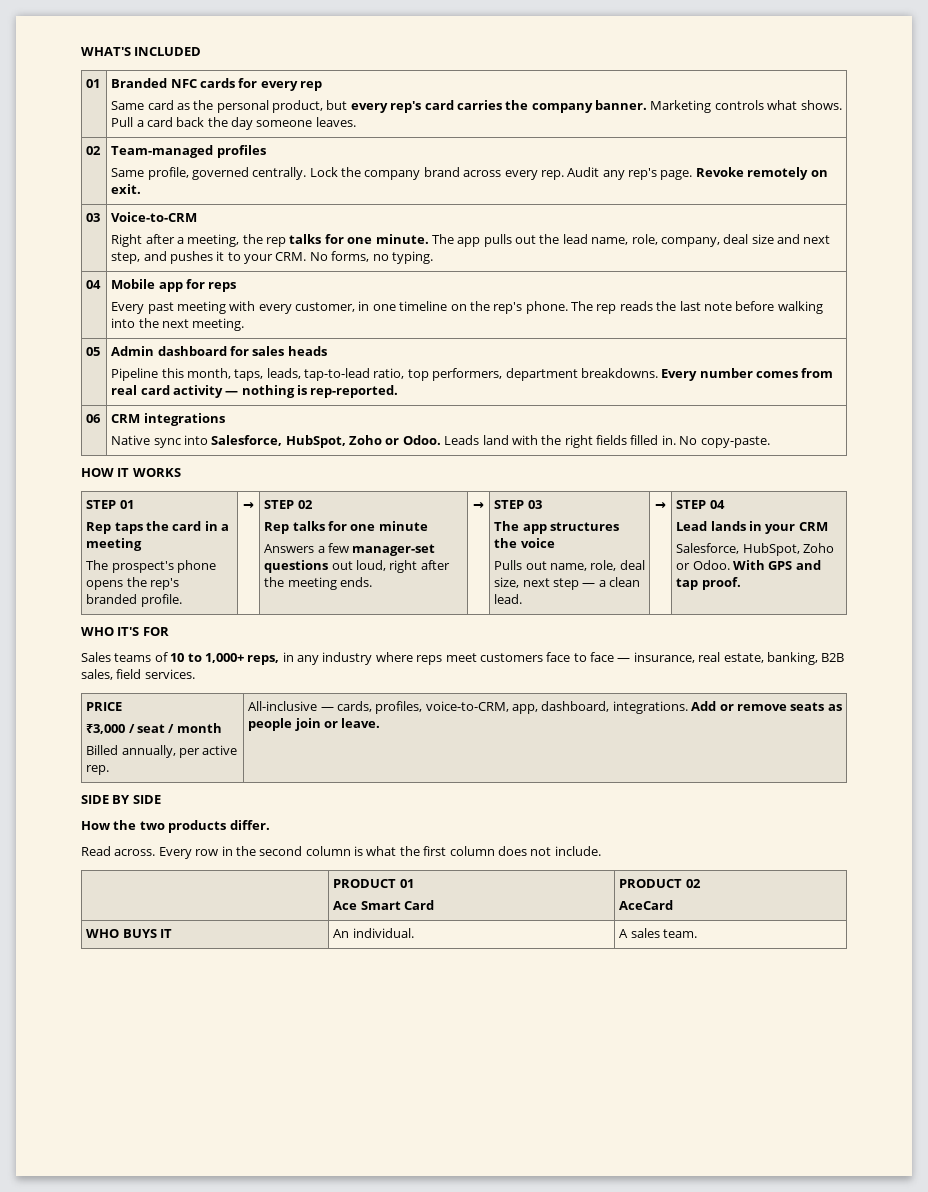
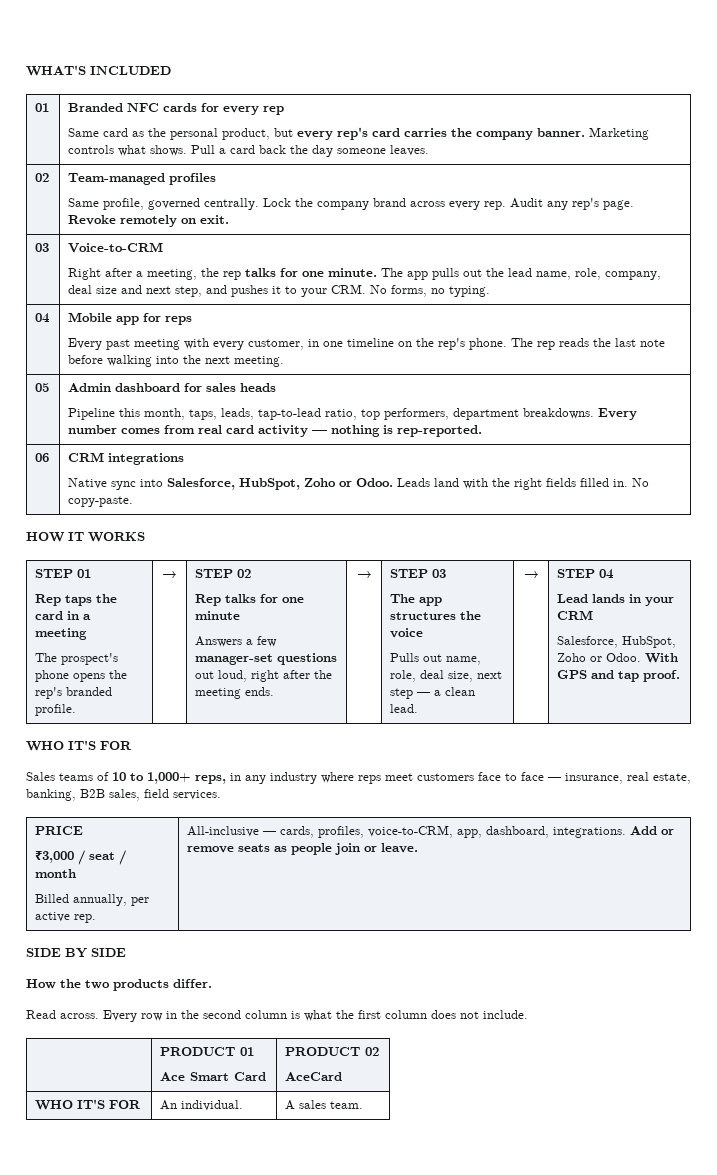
- WHO BUYS IT | An individual. | A sales team.
+ WHO IT'S FOR | An individual. | A sales team.

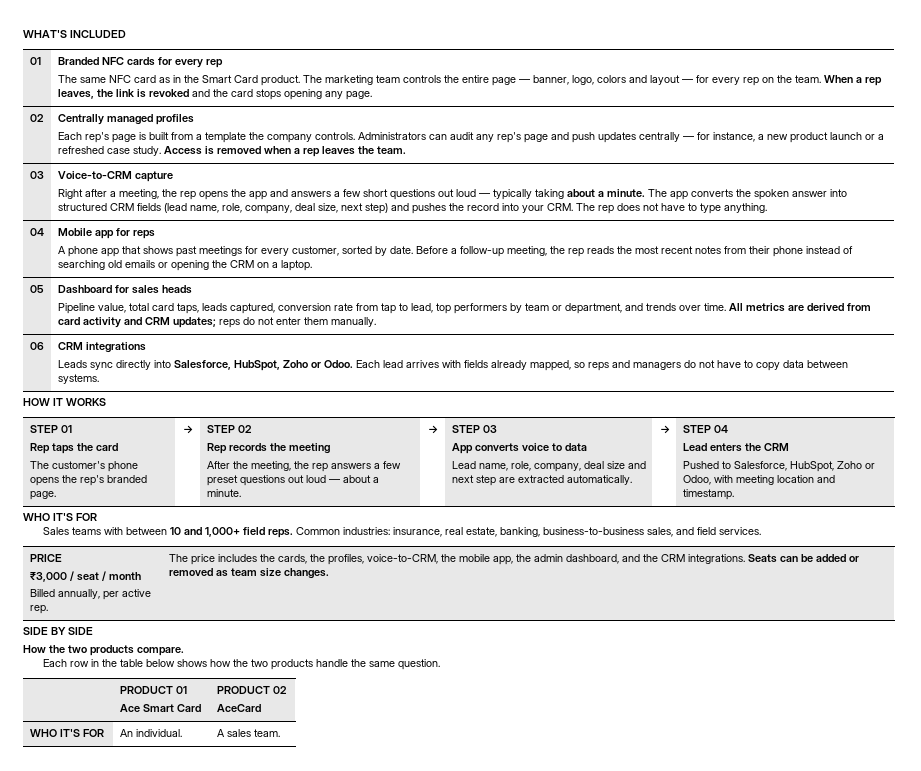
- Same card as the personal product, but every rep's card carries the company banner. Marketing controls what shows. Pull a card back the day someone leaves.
+ The same NFC card as in the Smart Card product. The marketing team controls the entire page — banner, logo, colors and layout — for every rep on the team. When a rep leaves, the link is revoked and the card stops opening any page.
- Team-managed profiles
+ Centrally managed profiles
- Same profile, governed centrally. Lock the company brand across every rep. Audit any rep's page. Revoke remotely on exit.
+ Each rep's page is built from a template the company controls. Administrators can audit any rep's page and push updates centrally — for instance, a new product launch or a refreshed case study. Access is removed when a rep leaves the team.
- Voice-to-CRM
+ Voice-to-CRM capture
- Right after a meeting, the rep talks for one minute. The app pulls out the lead name, role, company, deal size and next step, and pushes it to your CRM. No forms, no typing.
+ Right after a meeting, the rep opens the app and answers a few short questions out loud — typically taking about a minute. The app converts the spoken answer into structured CRM fields (lead name, role, company, deal size, next step) and pushes the record into your CRM. The rep does not have to type anything.
- Every past meeting with every customer, in one timeline on the rep's phone. The rep reads the last note before walking into the next meeting.
+ A phone app that shows past meetings for every customer, sorted by date. Before a follow-up meeting, the rep reads the most recent notes from their phone instead of searching old emails or opening the CRM on a laptop.
- Admin dashboard for sales heads
+ Dashboard for sales heads
- Pipeline this month, taps, leads, tap-to-lead ratio, top performers, department breakdowns. Every number comes from real card activity — nothing is rep-reported.
+ Pipeline value, total card taps, leads captured, conversion rate from tap to lead, top performers by team or department, and trends over time. All metrics are derived from card activity and CRM updates; reps do not enter them manually.
  06 | CRM integrations
- Native sync into Salesforce, HubSpot, Zoho or Odoo. Leads land with the right fields filled in. No copy-paste.
+ Leads sync directly into Salesforce, HubSpot, Zoho or Odoo. Each lead arrives with fields already mapped, so reps and managers do not have to copy data between systems.
- Rep taps the card in a meeting
- The prospect's phone opens the rep's branded profile.
+ Rep taps the card
+ The customer's phone opens the rep's branded page.
- Rep talks for one minute
- Answers a few manager-set questions out loud, right after the meeting ends. | → | STEP 03
- The app structures the voice
- Pulls out name, role, deal size, next step — a clean lead.
+ Rep records the meeting
+ After the meeting, the rep answers a few preset questions out loud — about a minute. | → | STEP 03
+ App converts voice to data
+ Lead name, role, company, deal size and next step are extracted automatically.
- Lead lands in your CRM
+ Lead enters the CRM
- Salesforce, HubSpot, Zoho or Odoo. With GPS and tap proof.
+ Pushed to Salesforce, HubSpot, Zoho or Odoo, with meeting location and timestamp.
- Sales teams of 10 to 1,000+ reps, in any industry where reps meet customers face to face — insurance, real estate, banking, B2B sales, field services.
+ Sales teams with between 10 and 1,000+ field reps. Common industries: insurance, real estate, banking, business-to-business sales, and field services.
  PRICE
  ₹3,000 / seat / month
- Billed annually, per active rep. | All-inclusive — cards, profiles, voice-to-CRM, app, dashboard, integrations. Add or remove seats as people join or leave.
+ Billed annually, per active rep. | The price includes the cards, the profiles, voice-to-CRM, the mobile app, the admin dashboard, and the CRM integrations. Seats can be added or removed as team size changes.
- How the two products differ.
- Read across. Every row in the second column is what the first column does not include.
+ How the two products compare.
+ Each row in the table below shows how the two products handle the same question.

